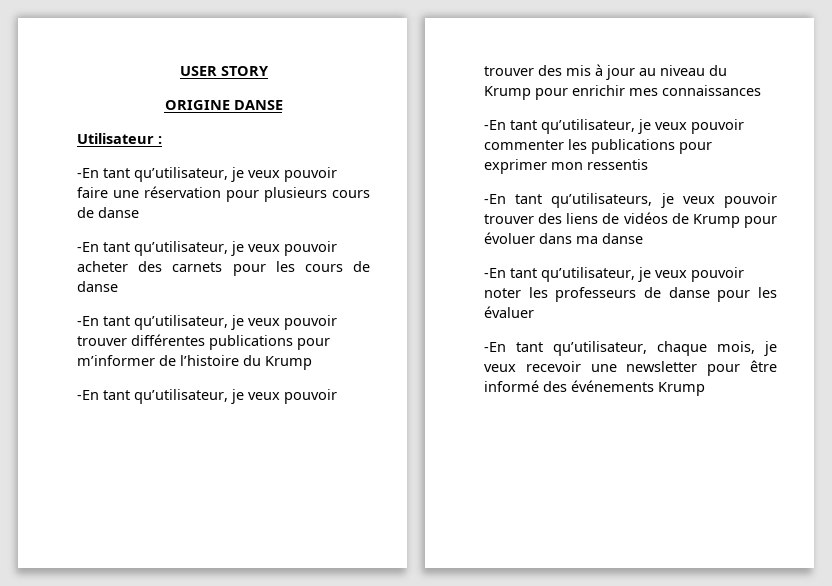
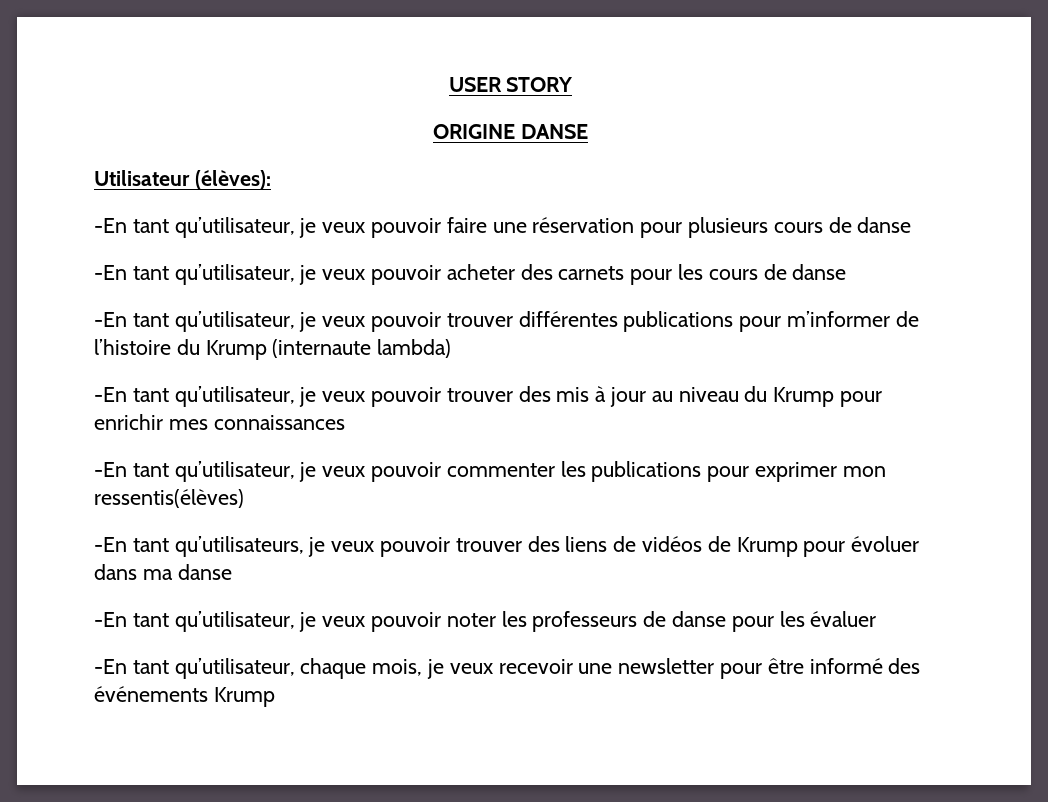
- Utilisateur :
+ Utilisateur (élèves):
- -En tant qu’utilisateur, je veux pouvoir trouver différentes publications pour m’informer de l’histoire du Krump
+ -En tant qu’utilisateur, je veux pouvoir trouver différentes publications pour m’informer de l’histoire du Krump (internaute lambda)
- -En tant qu’utilisateur, je veux pouvoir commenter les publications pour exprimer mon ressentis
+ -En tant qu’utilisateur, je veux pouvoir commenter les publications pour exprimer mon ressentis(élèves)

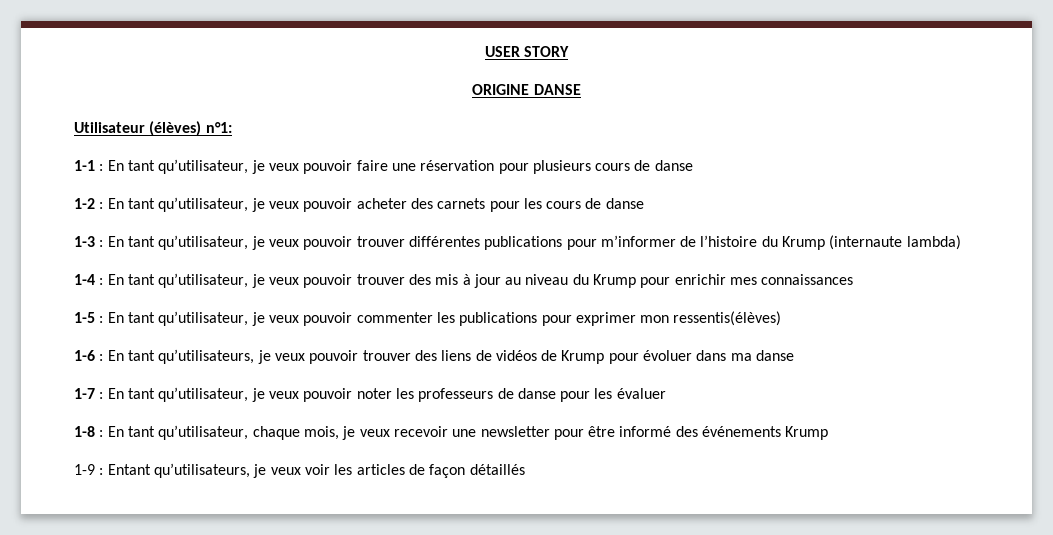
- Utilisateur (élèves):
- -En tant qu’utilisateur, je veux pouvoir faire une réservation pour plusieurs cours de danse
+ Utilisateur (élèves) n°1:
+ 1-1 : En tant qu’utilisateur, je veux pouvoir faire une réservation pour plusieurs cours de danse
- -En tant qu’utilisateur, je veux pouvoir acheter des carnets pour les cours de danse
+ 1-2 : En tant qu’utilisateur, je veux pouvoir acheter des carnets pour les cours de danse
- -En tant qu’utilisateur, je veux pouvoir trouver différentes publications pour m’informer de l’histoire du Krump (internaute lambda)
+ 1-3 : En tant qu’utilisateur, je veux pouvoir trouver différentes publications pour m’informer de l’histoire du Krump (internaute lambda)
- -En tant qu’utilisateur, je veux pouvoir trouver des mis à jour au niveau du Krump pour enrichir mes connaissances
+ 1-4 : En tant qu’utilisateur, je veux pouvoir trouver des mis à jour au niveau du Krump pour enrichir mes connaissances
- -En tant qu’utilisateur, je veux pouvoir commenter les publications pour exprimer mon ressentis(élèves)
+ 1-5 : En tant qu’utilisateur, je veux pouvoir commenter les publications pour exprimer mon ressentis(élèves)
- -En tant qu’utilisateurs, je veux pouvoir trouver des liens de vidéos de Krump pour évoluer dans ma danse
+ 1-6 : En tant qu’utilisateurs, je veux pouvoir trouver des liens de vidéos de Krump pour évoluer dans ma danse
- -En tant qu’utilisateur, je veux pouvoir noter les professeurs de danse pour les évaluer
+ 1-7 : En tant qu’utilisateur, je veux pouvoir noter les professeurs de danse pour les évaluer
- -En tant qu’utilisateur, chaque mois, je veux recevoir une newsletter pour être informé des événements Krump
+ 1-8 : En tant qu’utilisateur, chaque mois, je veux recevoir une newsletter pour être informé des événements Krump
+ 1-9 : Entant qu’utilisateurs, je veux voir les articles de façon détaillés

